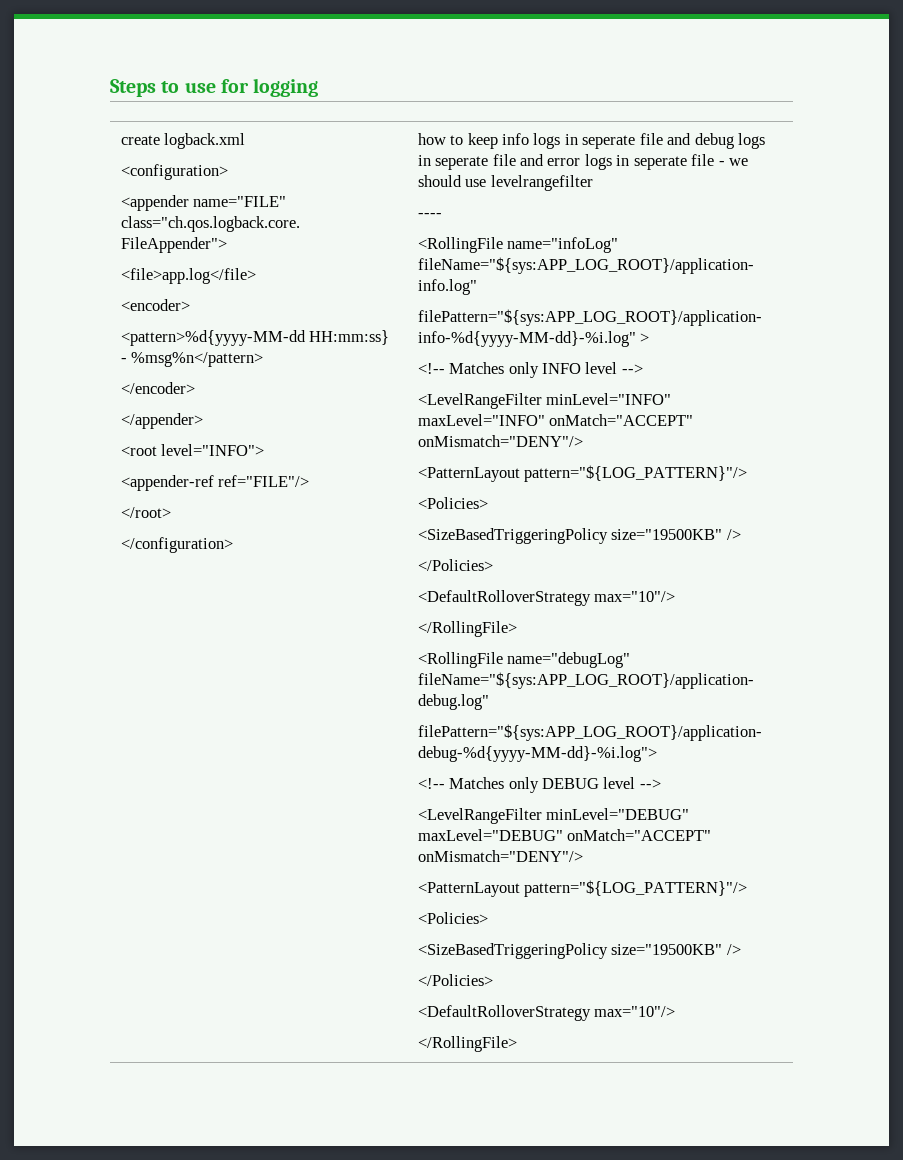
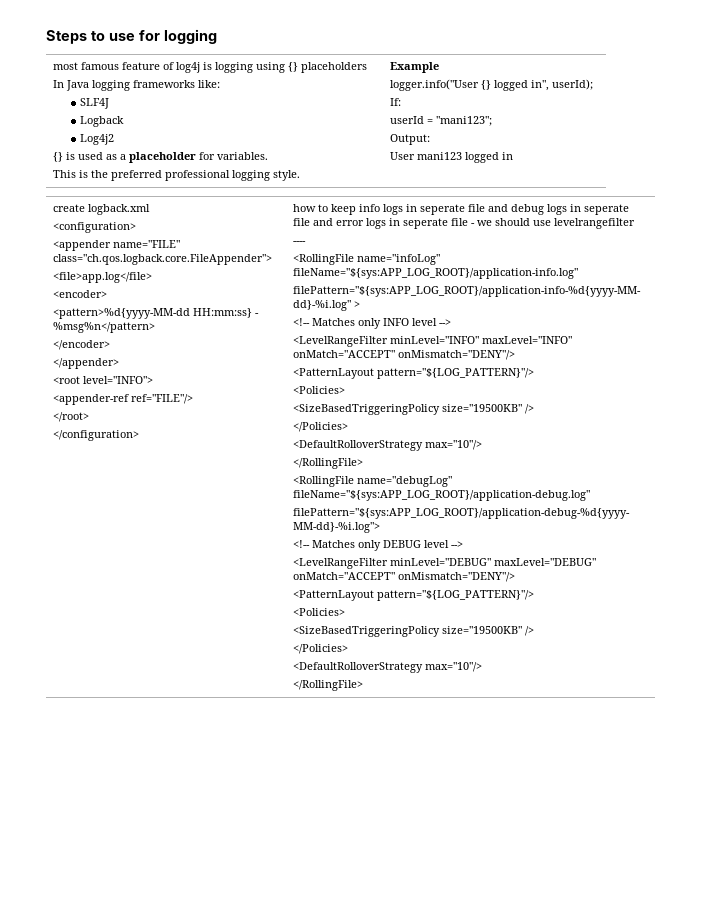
+ most famous feature of log4j is logging using {} placeholders
+ In Java logging frameworks like:
+ SLF4J
+ Logback
+ Log4j2
+ {} is used as a placeholder for variables.
+ This is the preferred professional logging style. | Example
+ logger.info("User {} logged in", userId);
+ If:
+ userId = "mani123";
+ Output:
+ User mani123 logged in

